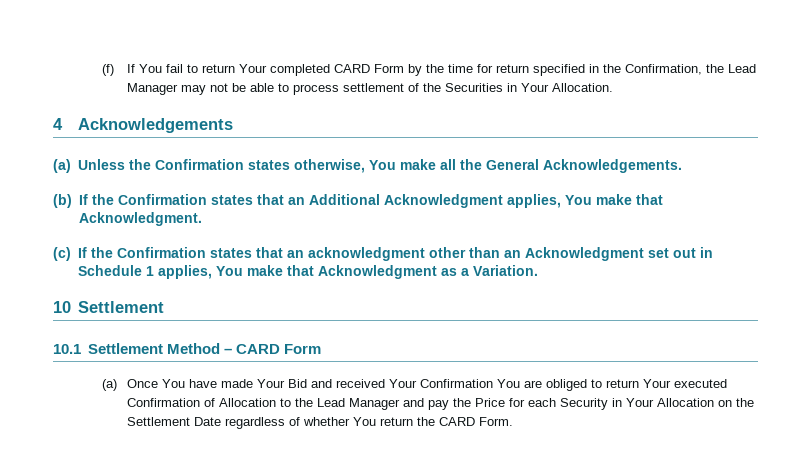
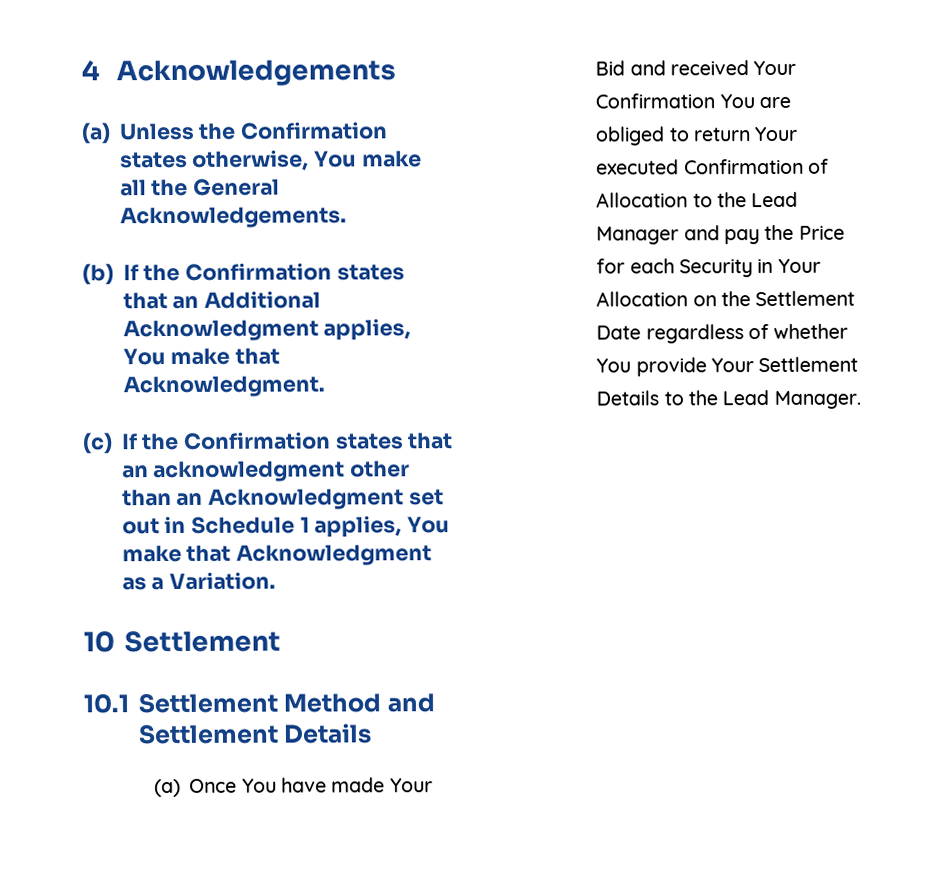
- (f) If You fail to return Your completed CARD Form by the time for return specified in the Confirmation, the Lead Manager may not be able to process settlement of the Securities in Your Allocation.
- 10.1 Settlement Method – CARD Form
+ 10.1 Settlement Method and Settlement Details
- (a) Once You have made Your Bid and received Your Confirmation You are obliged to return Your executed Confirmation of Allocation to the Lead Manager and pay the Price for each Security in Your Allocation on the Settlement Date regardless of whether You return the CARD Form.
+ (a) Once You have made Your Bid and received Your Confirmation You are obliged to return Your executed Confirmation of Allocation to the Lead Manager and pay the Price for each Security in Your Allocation on the Settlement Date regardless of whether You provide Your Settlement Details to the Lead Manager.

